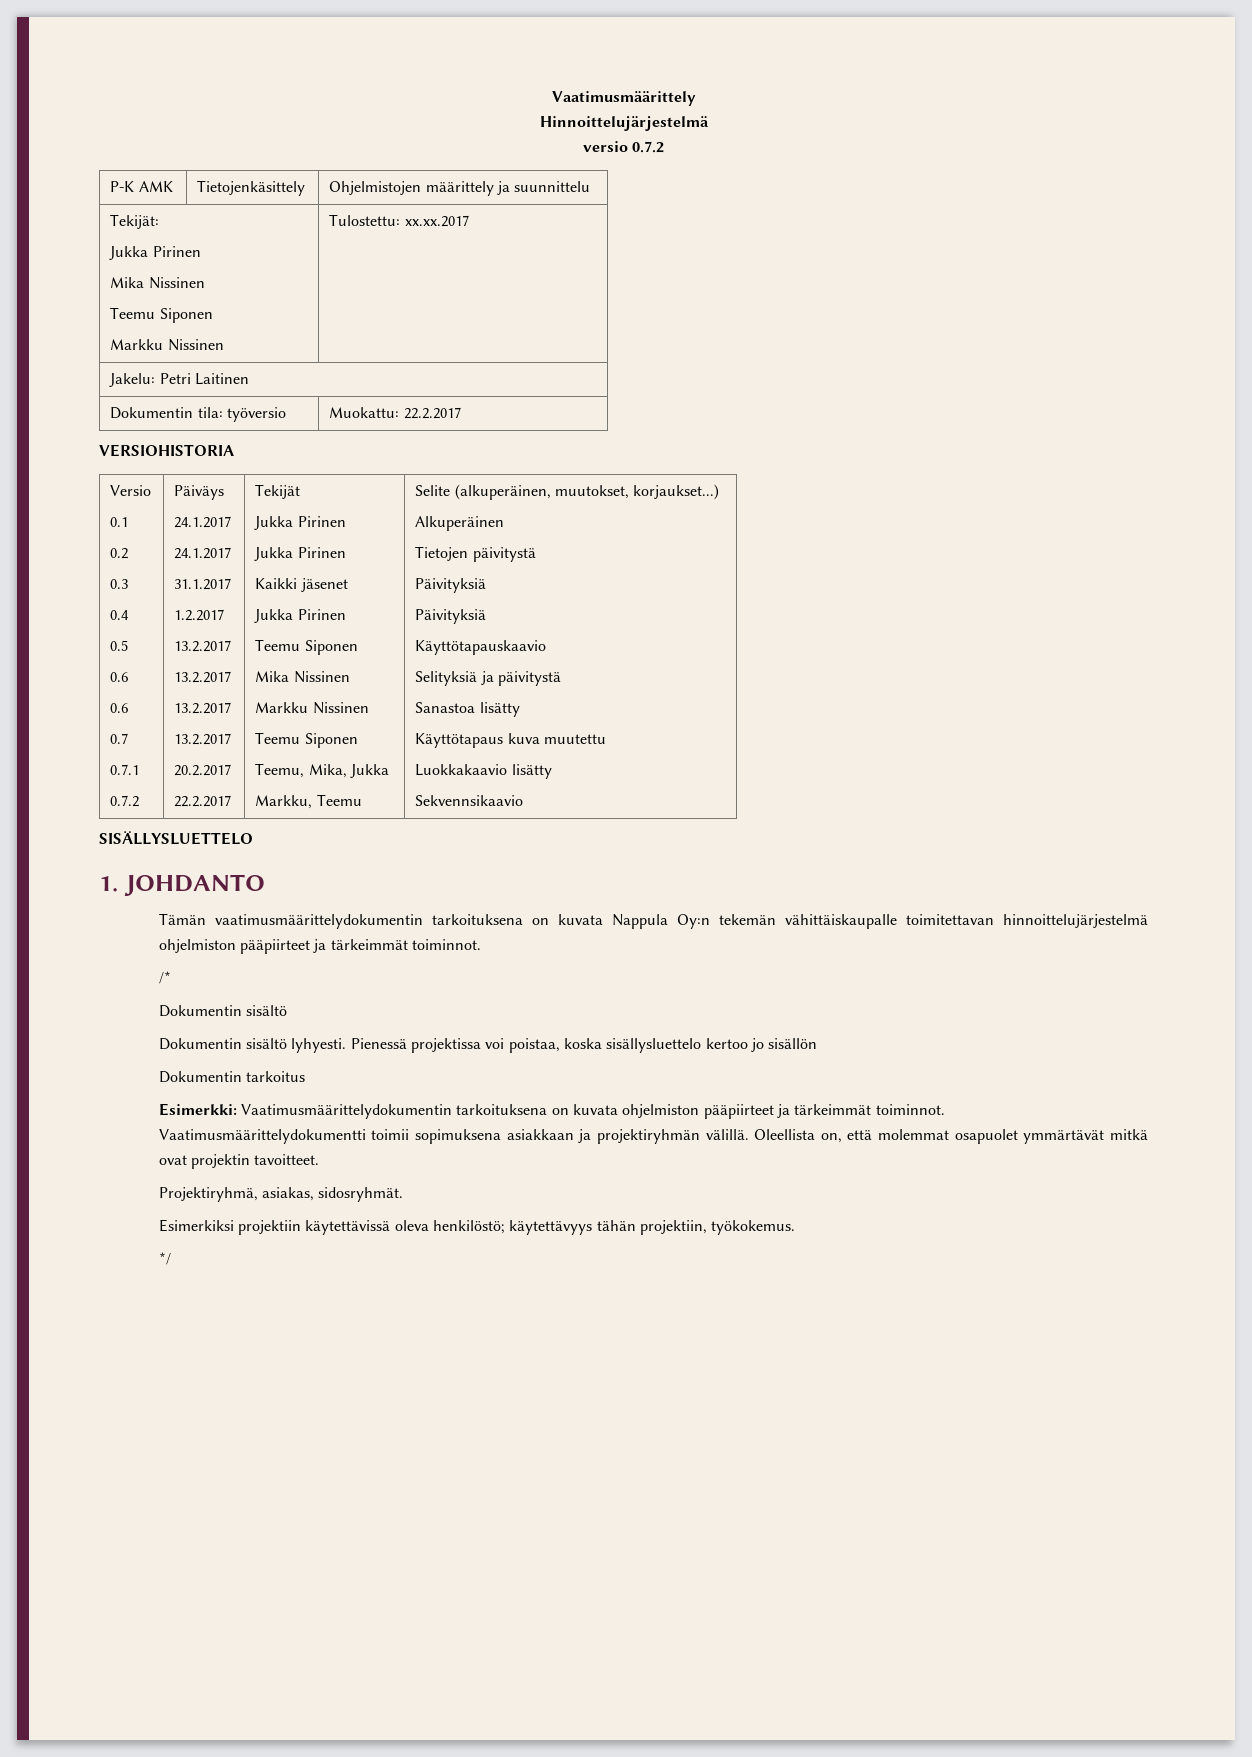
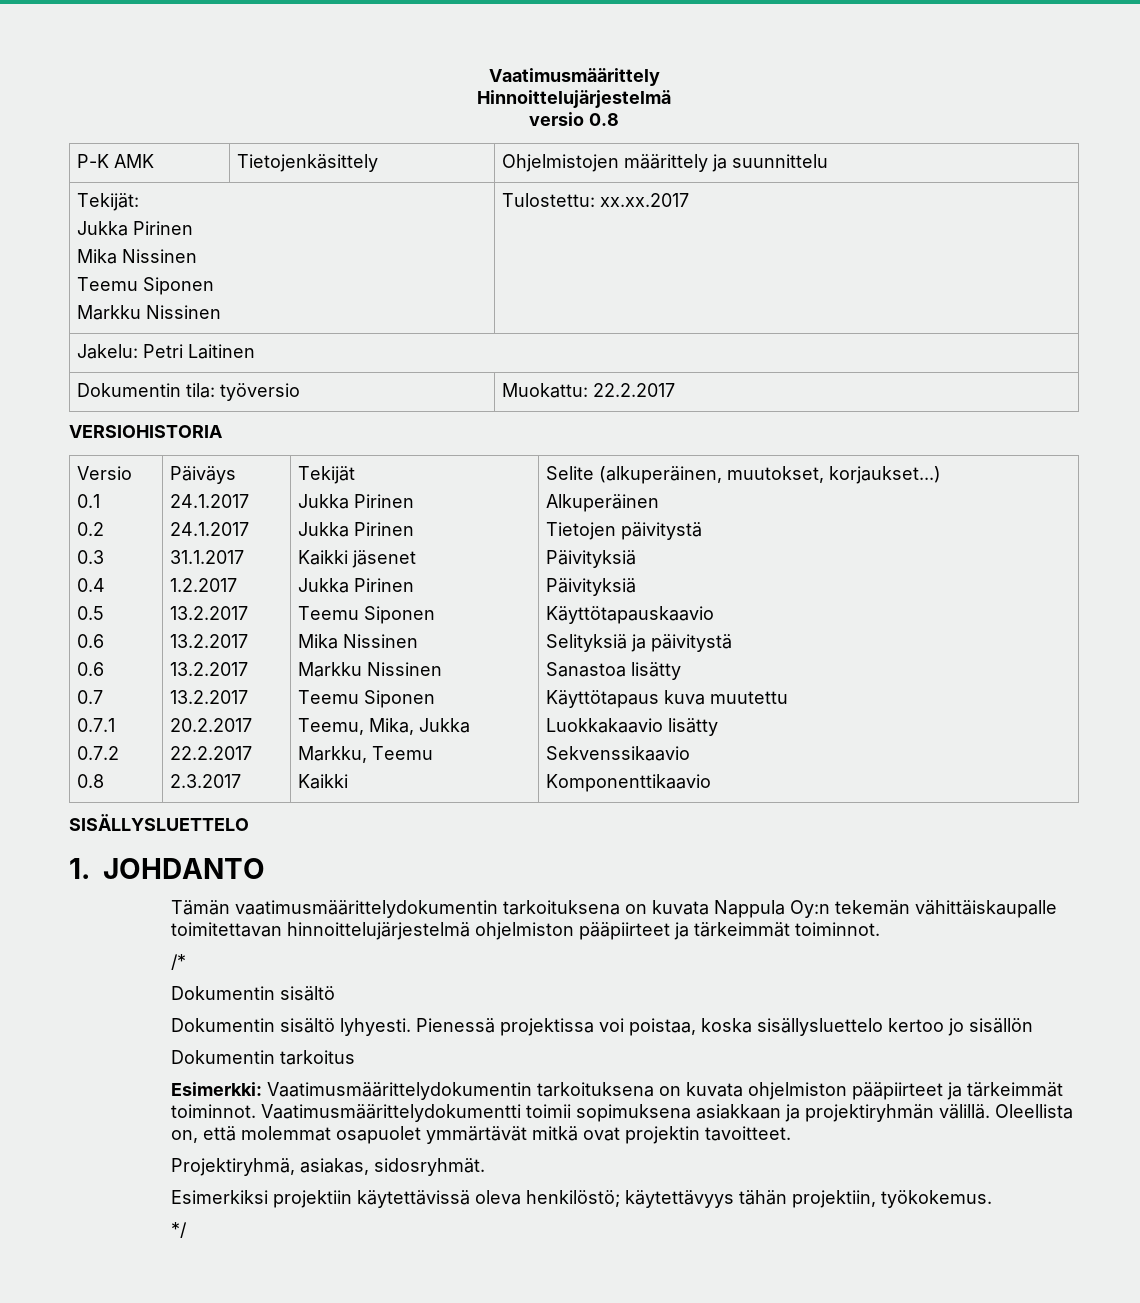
- versio 0.7.2
+ versio 0.8
  0.7.1
  0.7.2
+ 0.8
+ 2.3.2017
  Markku, Teemu
+ Kaikki
- Sekvennsikaavio
+ Sekvenssikaavio
+ Komponenttikaavio

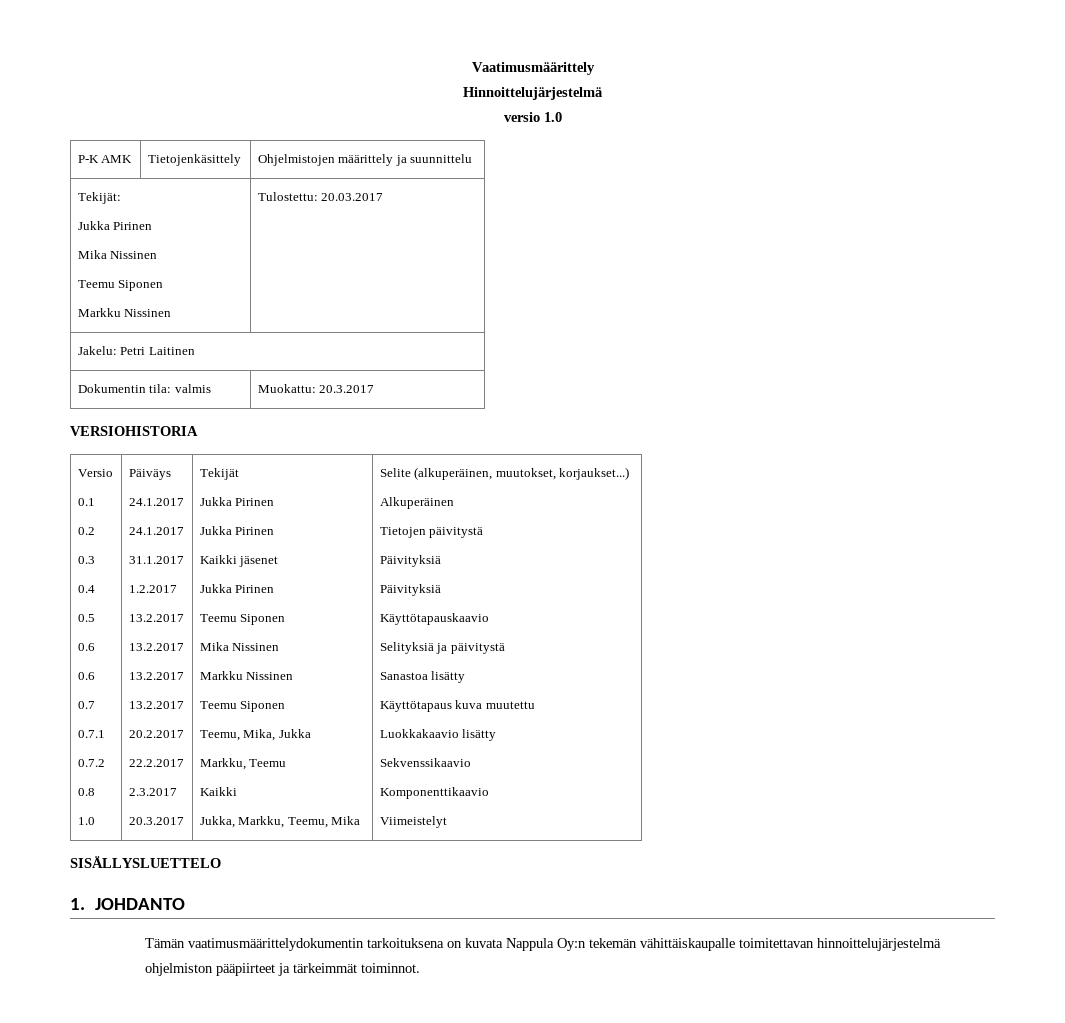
- versio 0.8
+ versio 1.0
  Tekijät:
  Jukka Pirinen
  Mika Nissinen
  Teemu Siponen
- Markku Nissinen | Tulostettu: xx.xx.2017
+ Markku Nissinen | Tulostettu: 20.03.2017
- Dokumentin tila: työversio | Muokattu: 22.2.2017
+ Dokumentin tila: valmis | Muokattu: 20.3.2017
  0.7.2
  0.8
+ 1.0
  2.3.2017
+ 20.3.2017
+ Jukka, Markku, Teemu, Mika
+ Viimeistelyt
- /*
- Dokumentin sisältö
- Dokumentin sisältö lyhyesti. Pienessä projektissa voi poistaa, koska sisällysluettelo kertoo jo sisällön
- Dokumentin tarkoitus
- Esimerkki: Vaatimusmäärittelydokumentin tarkoituksena on kuvata ohjelmiston pääpiirteet ja tärkeimmät toiminnot. Vaatimusmäärittelydokumentti toimii sopimuksena asiakkaan ja projektiryhmän välillä. Oleellista on, että molemmat osapuolet ymmärtävät mitkä ovat projektin tavoitteet.
- Projektiryhmä, asiakas, sidosryhmät.
- Esimerkiksi projektiin käytettävissä oleva henkilöstö; käytettävyys tähän projektiin, työkokemus.
- */

